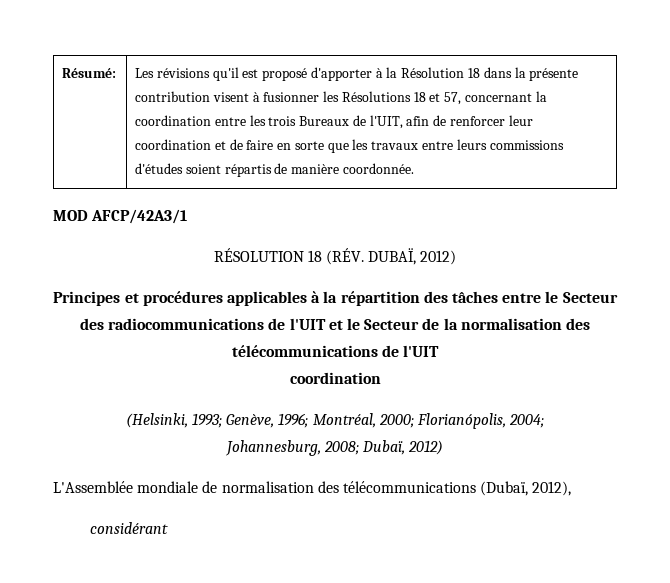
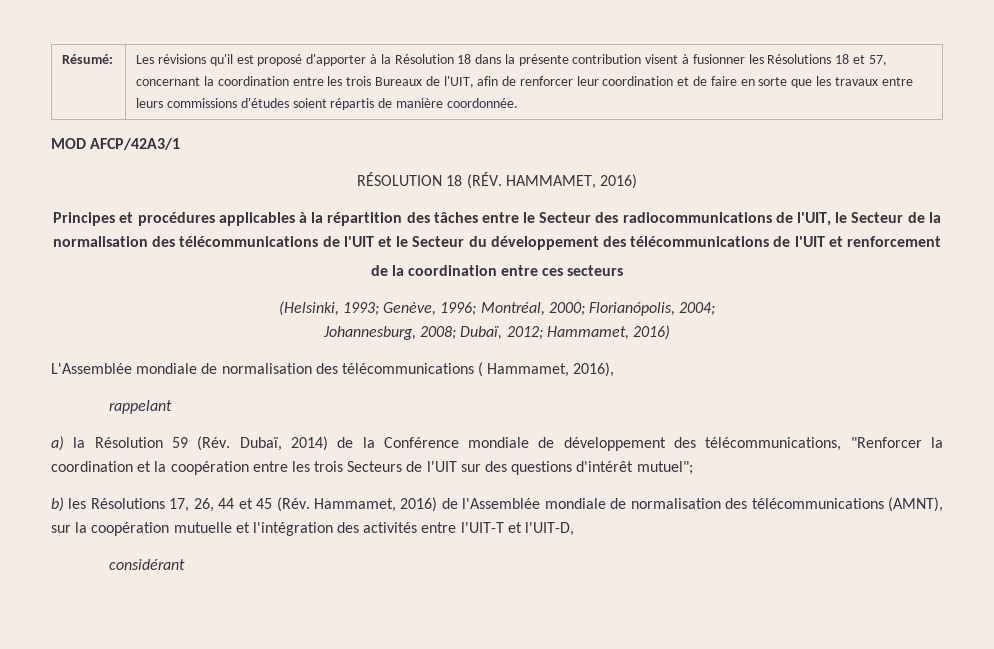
- RÉSOLUTION 18 (RÉV. DUBAÏ, 2012)
+ RÉSOLUTION 18 (RÉV. HAMMAMET, 2016)
- Principes et procédures applicables à la répartition des tâches entre le Secteur des radiocommunications de l'UIT et le Secteur de la normalisation des télécommunications de l'UIT
- coordination
+ Principes et procédures applicables à la répartition des tâches entre le Secteur des radiocommunications de l'UIT, le Secteur de la normalisation des télécommunications de l'UIT et le Secteur du développement des télécommunications de l'UIT et renforcement
+ de la coordination entre ces secteurs
- Johannesburg, 2008; Dubaï, 2012)
+ Johannesburg, 2008; Dubaï, 2012; Hammamet, 2016)
- L'Assemblée mondiale de normalisation des télécommunications (Dubaï, 2012),
+ L'Assemblée mondiale de normalisation des télécommunications ( Hammamet, 2016),
+ rappelant
+ a) la Résolution 59 (Rév. Dubaï, 2014) de la Conférence mondiale de développement des télécommunications, "Renforcer la coordination et la coopération entre les trois Secteurs de l'UIT sur des questions d'intérêt mutuel";
+ b) les Résolutions 17, 26, 44 et 45 (Rév. Hammamet, 2016) de l'Assemblée mondiale de normalisation des télécommunications (AMNT), sur la coopération mutuelle et l'intégration des activités entre l'UIT-T et l'UIT-D,

